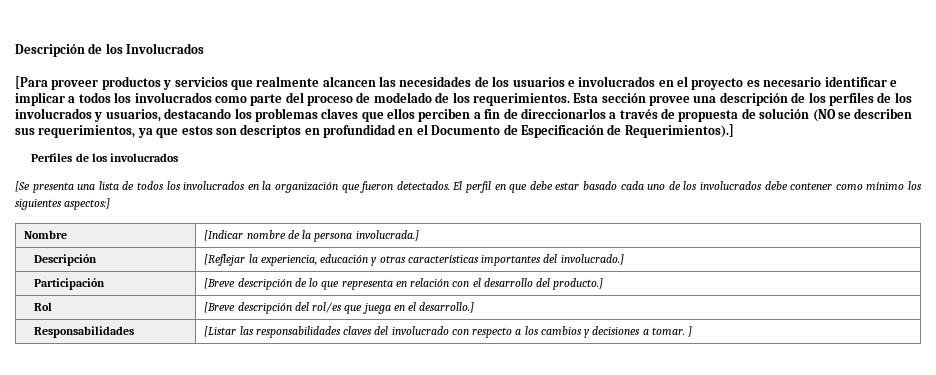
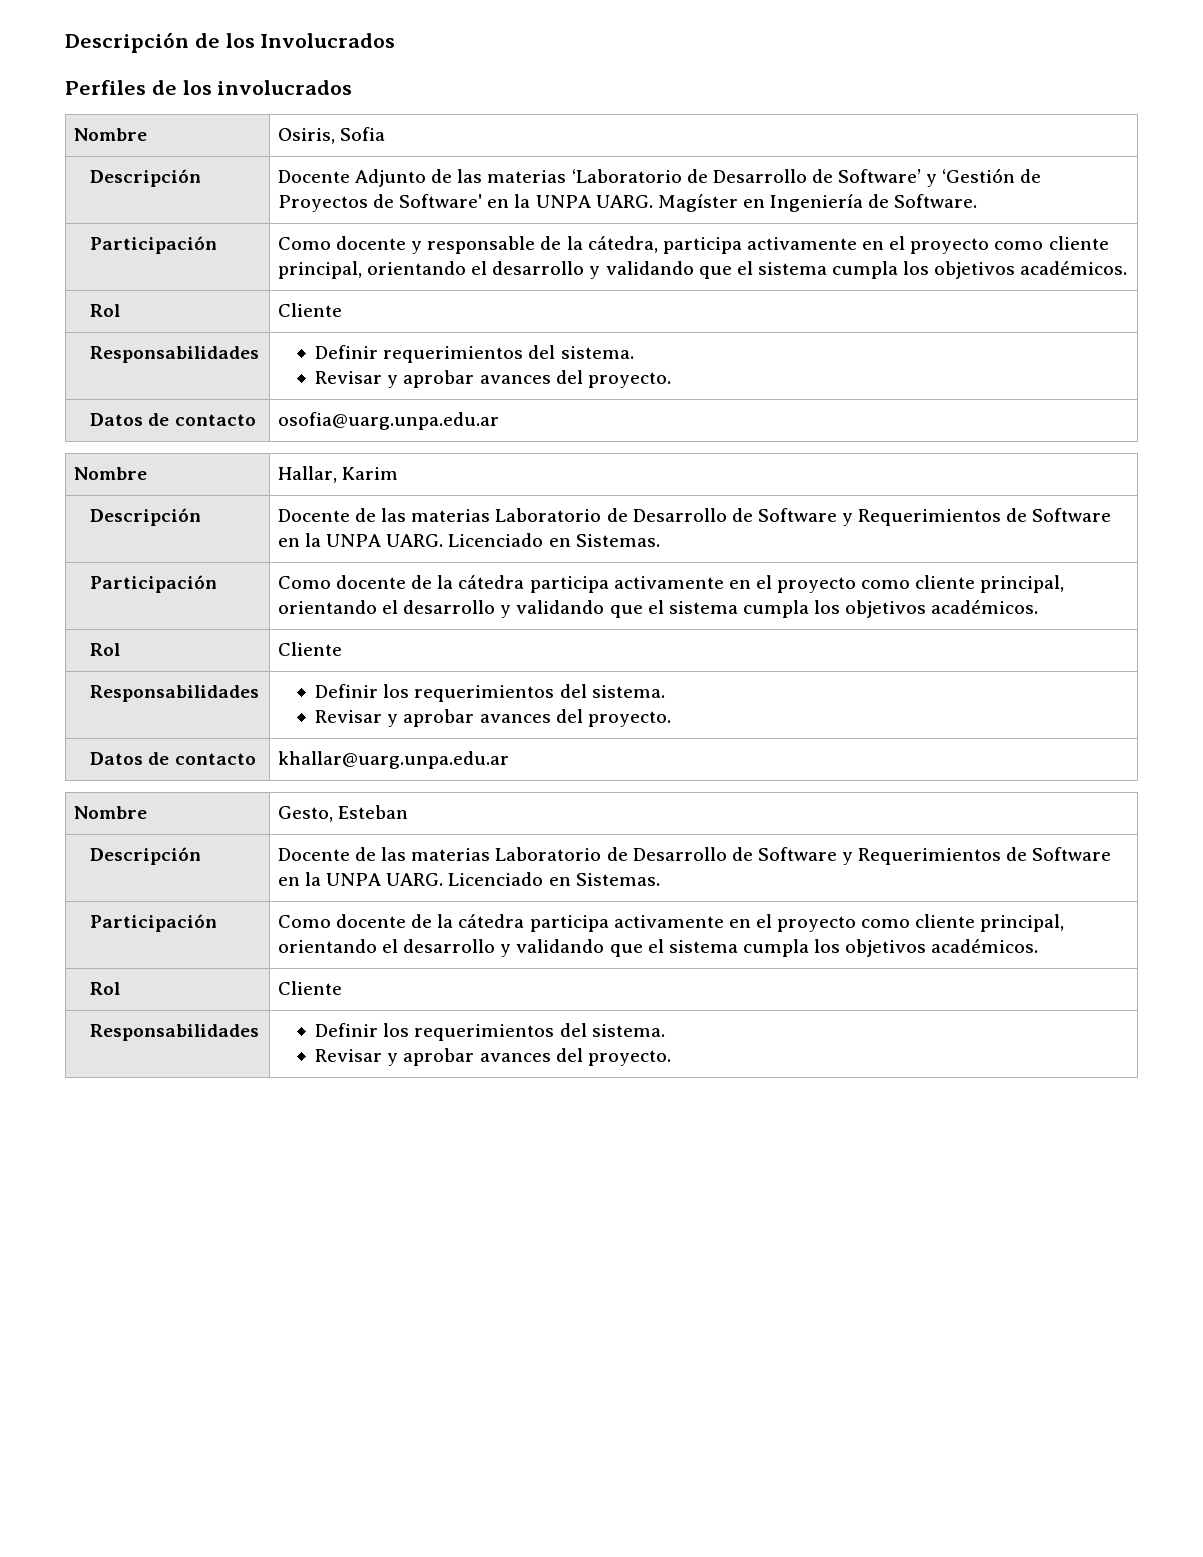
- [Para proveer productos y servicios que realmente alcancen las necesidades de los usuarios e involucrados en el proyecto es necesario identificar e implicar a todos los involucrados como parte del proceso de modelado de los requerimientos. Esta sección provee una descripción de los perfiles de los involucrados y usuarios, destacando los problemas claves que ellos perciben a fin de direccionarlos a través de propuesta de solución (NO se describen sus requerimientos, ya que estos son descriptos en profundidad en el Documento de Especificación de Requerimientos).]
  Perfiles de los involucrados
- [Se presenta una lista de todos los involucrados en la organización que fueron detectados. El perfil en que debe estar basado cada uno de los involucrados debe contener como mínimo los siguientes aspectos:]
- Nombre | [Indicar nombre de la persona involucrada.]
- Descripción | [Reflejar la experiencia, educación y otras características importantes del involucrado.]
- Participación | [Breve descripción de lo que representa en relación con el desarrollo del producto.]
- Rol | [Breve descripción del rol/es que juega en el desarrollo.]
- Responsabilidades | [Listar las responsabilidades claves del involucrado con respecto a los cambios y decisiones a tomar. ]
+ Nombre | Osiris, Sofia
+ Descripción | Docente Adjunto de las materias ‘Laboratorio de Desarrollo de Software’ y ‘Gestión de Proyectos de Software' en la UNPA UARG. Magíster en Ingeniería de Software.
+ Participación | Como docente y responsable de la cátedra, participa activamente en el proyecto como cliente principal, orientando el desarrollo y validando que el sistema cumpla los objetivos académicos.
+ Rol | Cliente
+ Responsabilidades | Definir requerimientos del sistema.
+ Revisar y aprobar avances del proyecto.
+ Datos de contacto | osofia@uarg.unpa.edu.ar
+ Nombre | Hallar, Karim
+ Descripción | Docente de las materias Laboratorio de Desarrollo de Software y Requerimientos de Software en la UNPA UARG. Licenciado en Sistemas.
+ Participación | Como docente de la cátedra participa activamente en el proyecto como cliente principal, orientando el desarrollo y validando que el sistema cumpla los objetivos académicos.
+ Rol | Cliente
+ Responsabilidades | Definir los requerimientos del sistema.
+ Revisar y aprobar avances del proyecto.
+ Datos de contacto | khallar@uarg.unpa.edu.ar
+ Nombre | Gesto, Esteban
+ Descripción | Docente de las materias Laboratorio de Desarrollo de Software y Requerimientos de Software en la UNPA UARG. Licenciado en Sistemas.
+ Participación | Como docente de la cátedra participa activamente en el proyecto como cliente principal, orientando el desarrollo y validando que el sistema cumpla los objetivos académicos.
+ Rol | Cliente
+ Responsabilidades | Definir los requerimientos del sistema.
+ Revisar y aprobar avances del proyecto.

